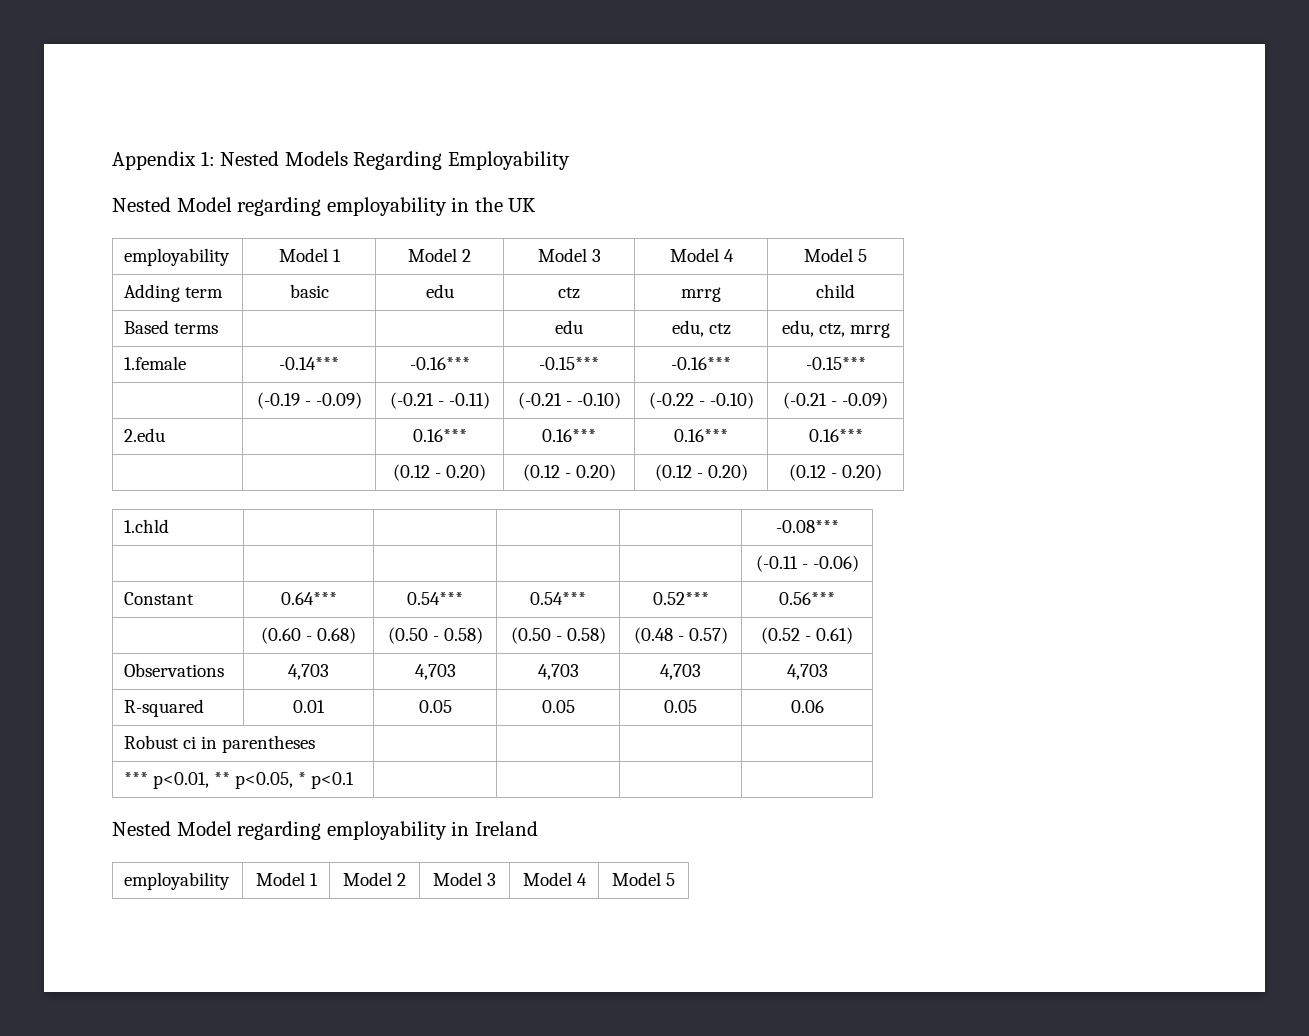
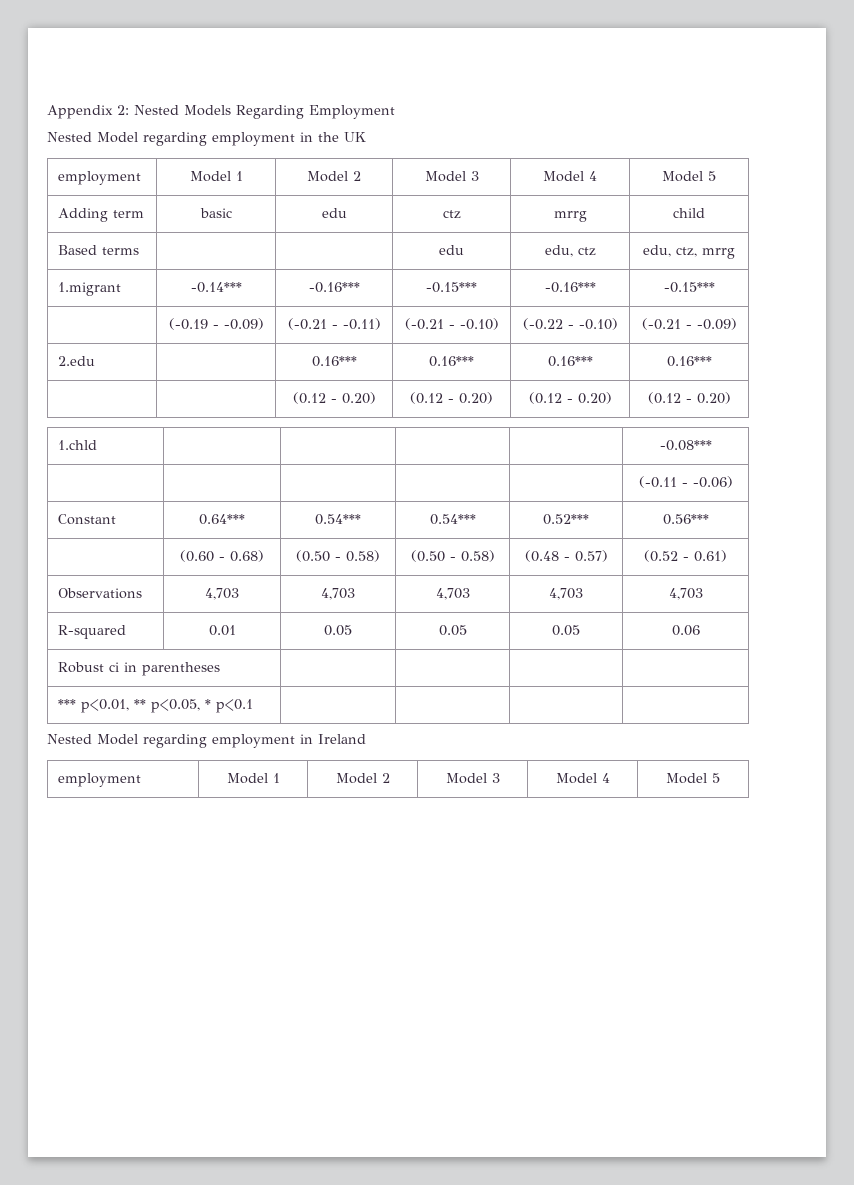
- Appendix 1: Nested Models Regarding Employability
- Nested Model regarding employability in the UK
- employability | Model 1 | Model 2 | Model 3 | Model 4 | Model 5
+ Appendix 2: Nested Models Regarding Employment
+ Nested Model regarding employment in the UK
+ employment | Model 1 | Model 2 | Model 3 | Model 4 | Model 5
- 1.female | -0.14*** | -0.16*** | -0.15*** | -0.16*** | -0.15***
+ 1.migrant | -0.14*** | -0.16*** | -0.15*** | -0.16*** | -0.15***
- Nested Model regarding employability in Ireland
- employability | Model 1 | Model 2 | Model 3 | Model 4 | Model 5
+ Nested Model regarding employment in Ireland
+ employment | Model 1 | Model 2 | Model 3 | Model 4 | Model 5

